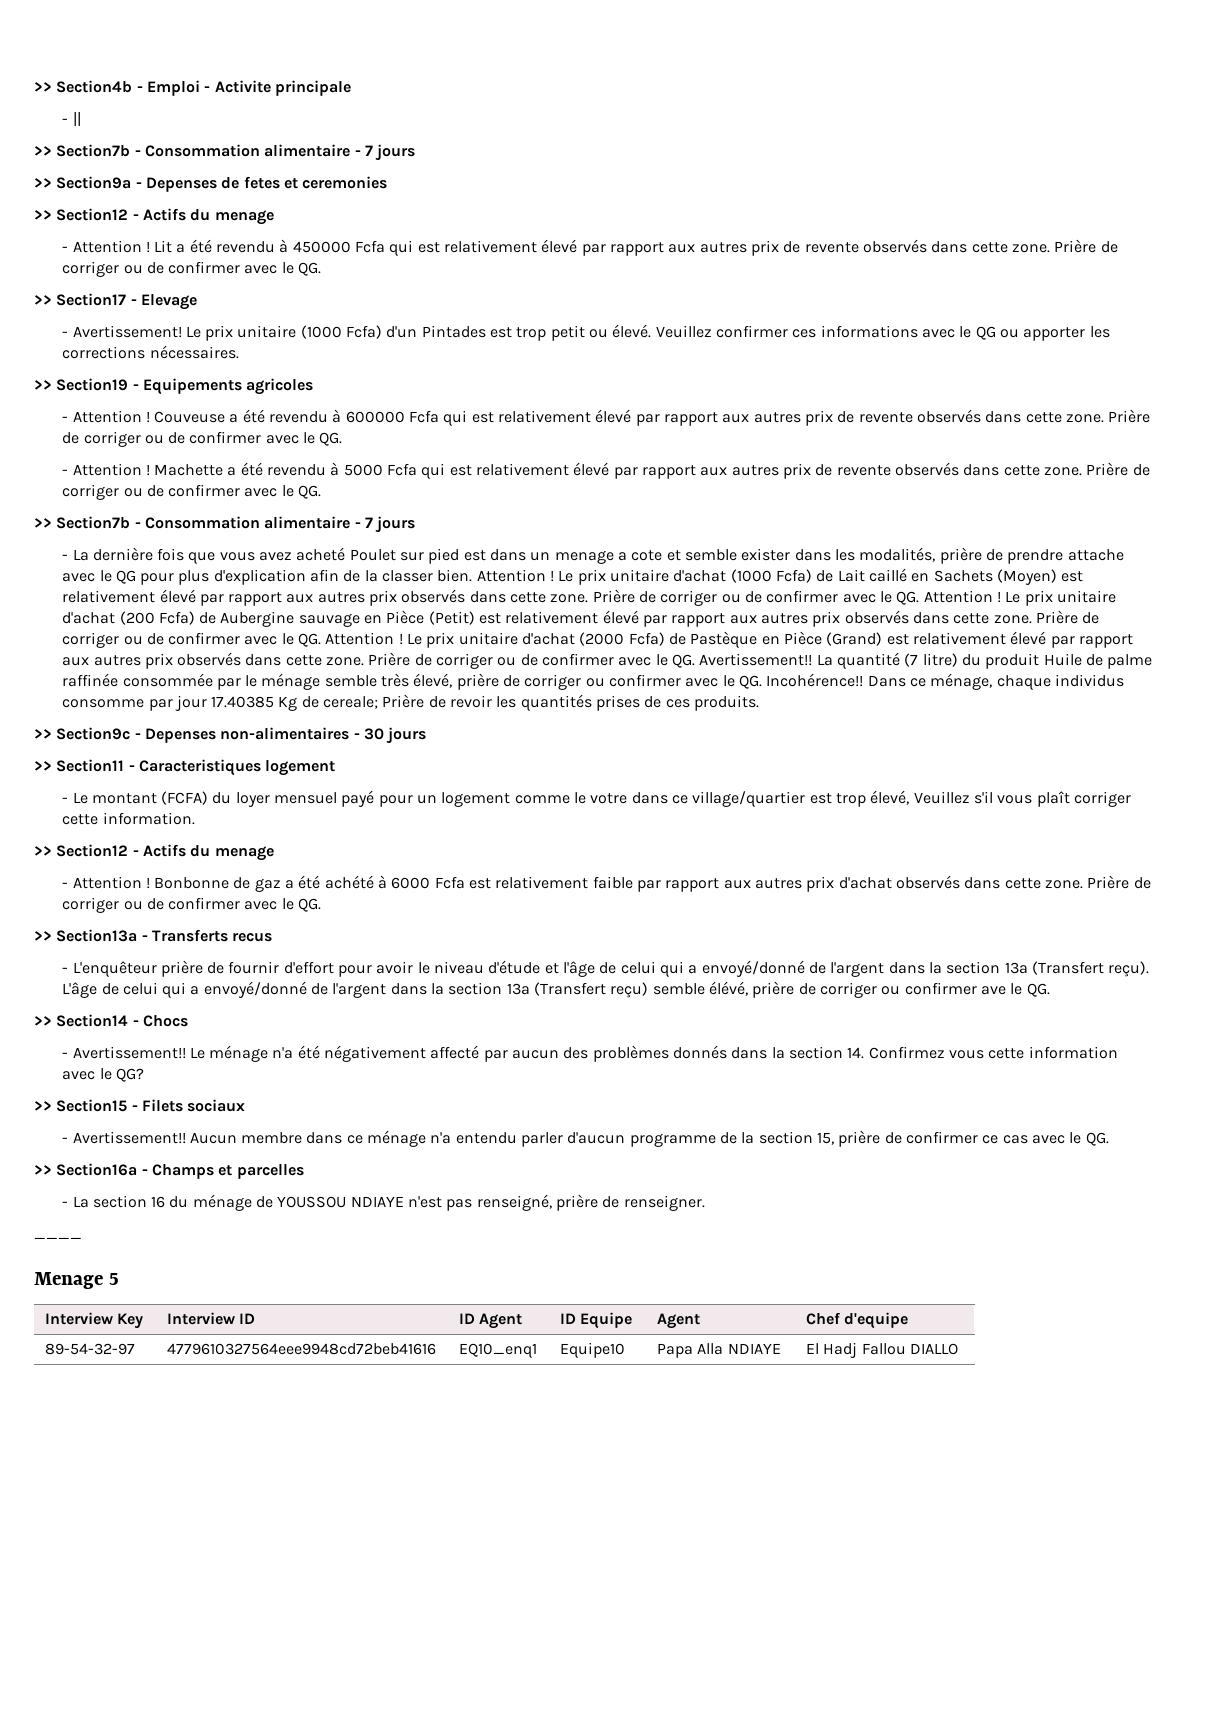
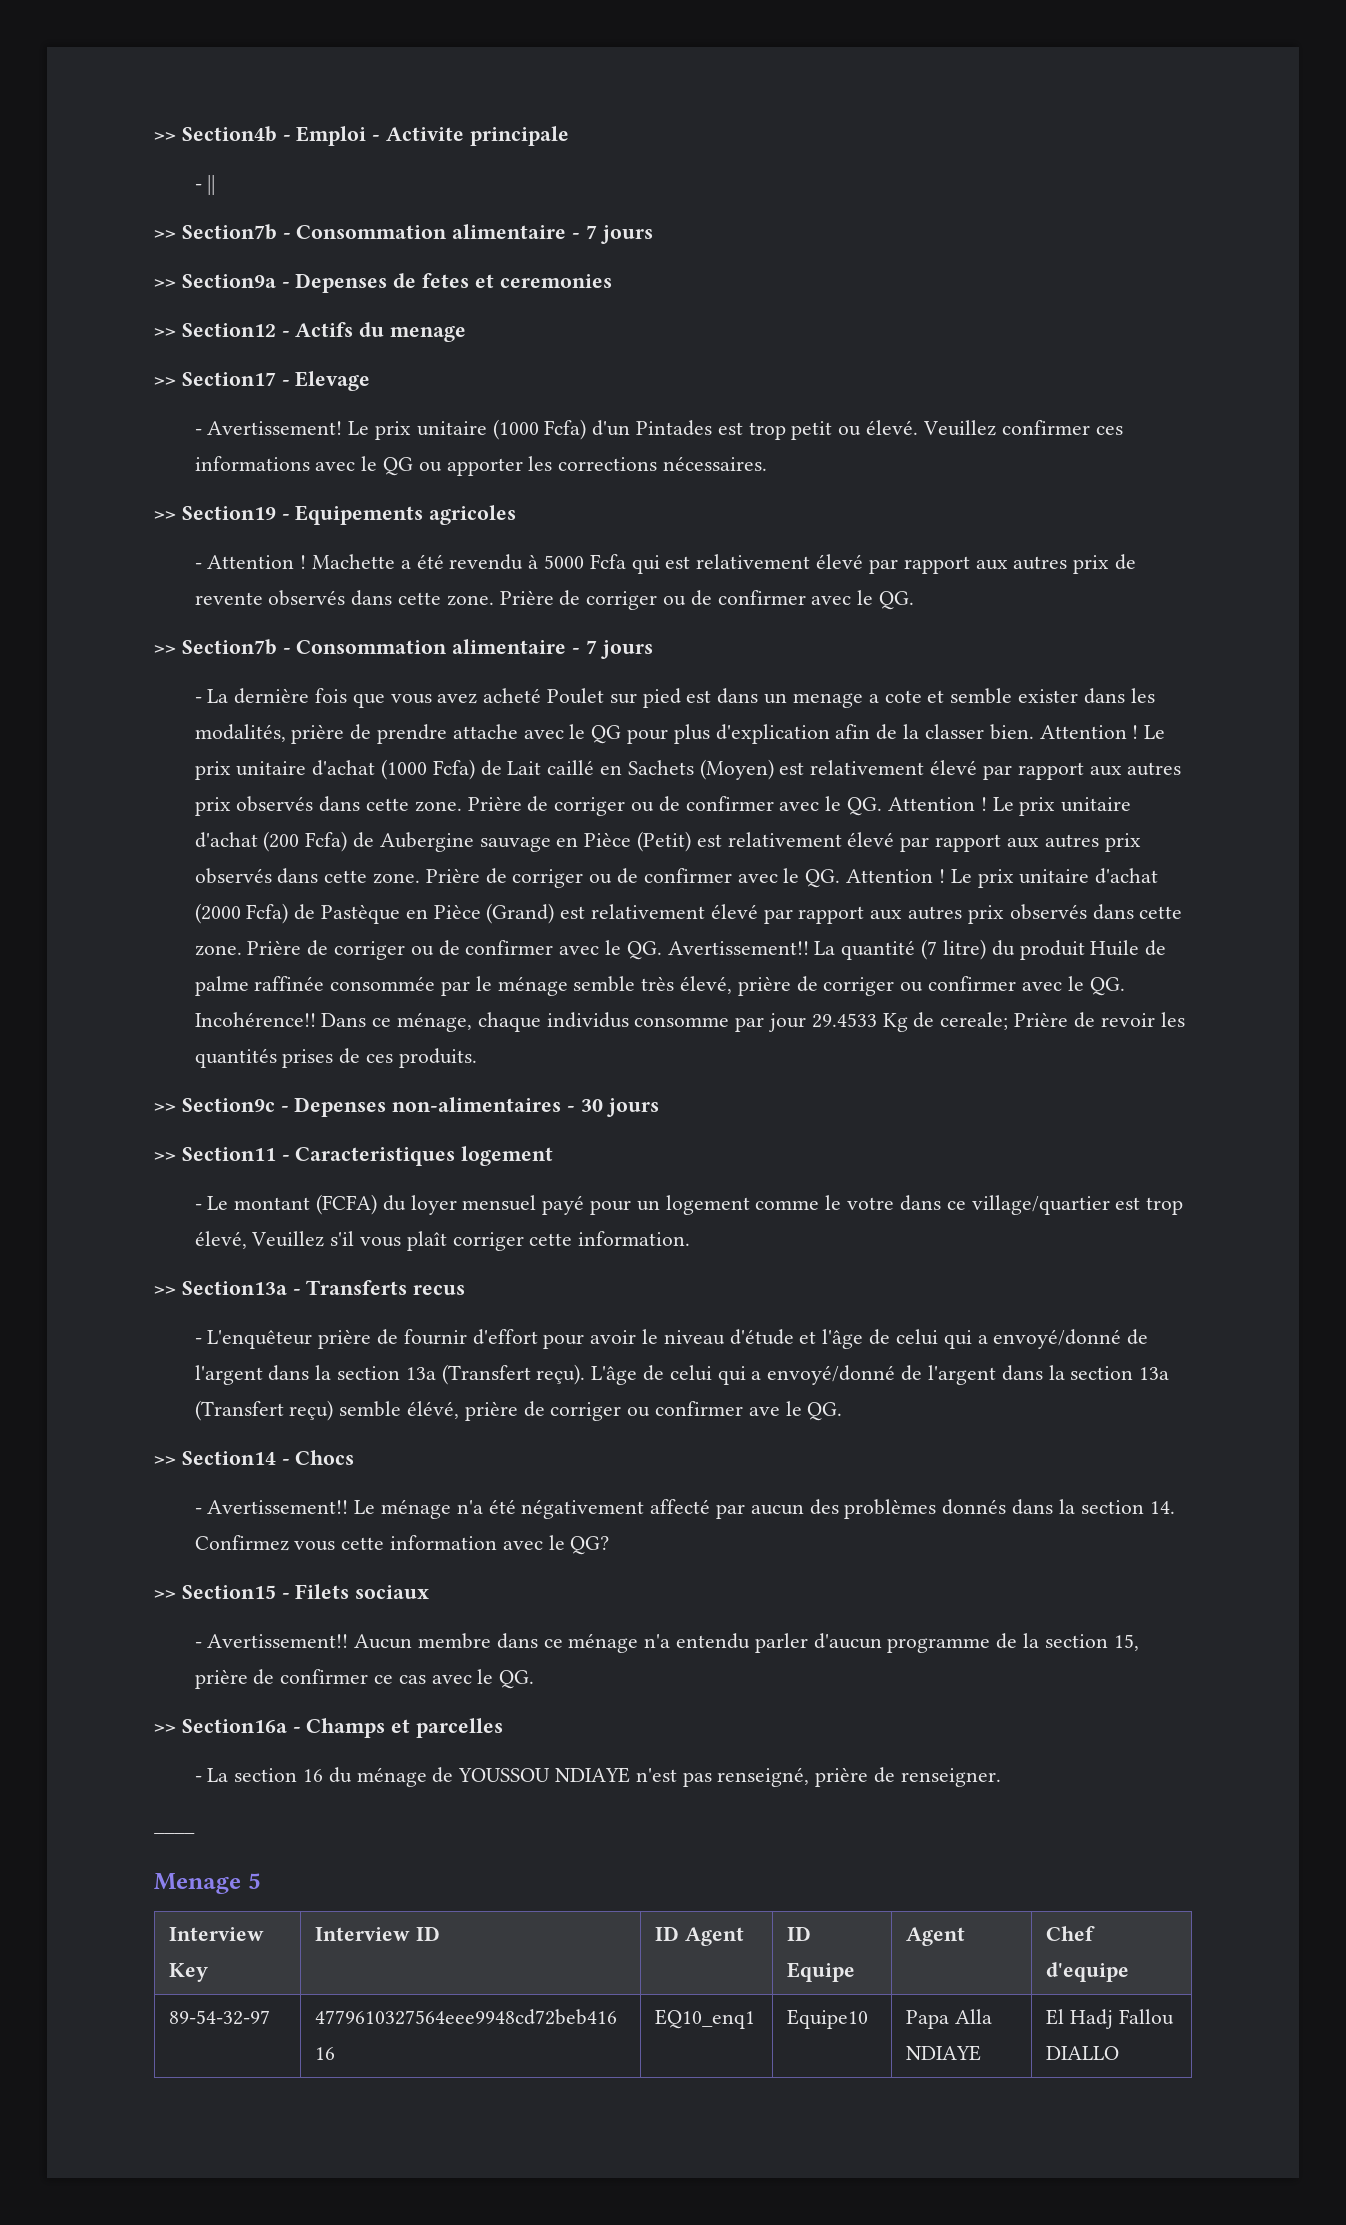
- - Attention ! Lit a été revendu à 450000 Fcfa qui est relativement élevé par rapport aux autres prix de revente observés dans cette zone. Prière de corriger ou de confirmer avec le QG.
- - Attention ! Couveuse a été revendu à 600000 Fcfa qui est relativement élevé par rapport aux autres prix de revente observés dans cette zone. Prière de corriger ou de confirmer avec le QG.
- Dans ce ménage, chaque individus consomme par jour 17.40385 Kg de cereale; Prière de revoir les quantités prises de ces produits.
+ Dans ce ménage, chaque individus consomme par jour 29.4533 Kg de cereale; Prière de revoir les quantités prises de ces produits.
  - Le montant (FCFA) du loyer mensuel payé pour un logement comme le votre dans ce village/quartier est trop élevé, Veuillez s'il vous plaît corriger cette information.
- >> Section12 - Actifs du menage
- - Attention ! Bonbonne de gaz a été achété à 6000 Fcfa est relativement faible par rapport aux autres prix d'achat observés dans cette zone. Prière de corriger ou de confirmer avec le QG.

